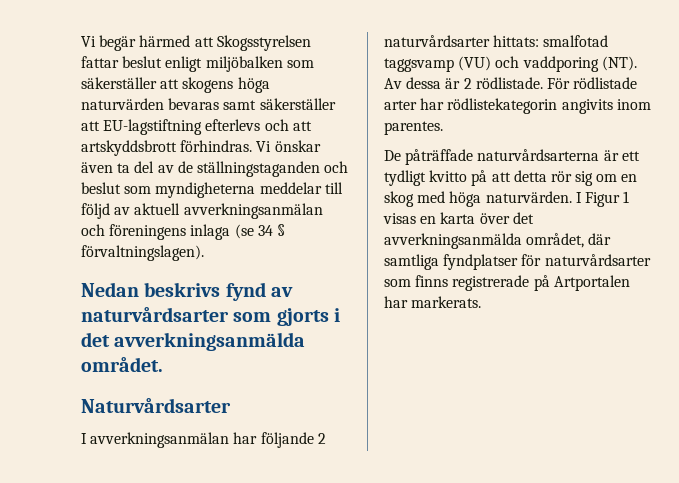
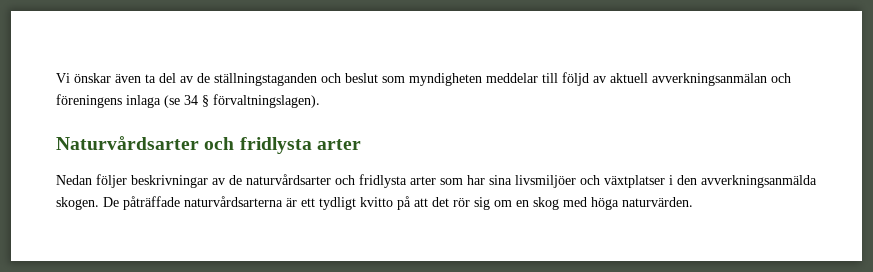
- Vi begär härmed att Skogsstyrelsen fattar beslut enligt miljöbalken som säkerställer att skogens höga naturvärden bevaras samt säkerställer att EU-lagstiftning efterlevs och att artskyddsbrott förhindras. Vi önskar även ta del av de ställningstaganden och beslut som myndigheterna meddelar till följd av aktuell avverkningsanmälan och föreningens inlaga (se 34 § förvaltningslagen).
+ Vi önskar även ta del av de ställningstaganden och beslut som myndigheten meddelar till följd av aktuell avverkningsanmälan och föreningens inlaga (se 34 § förvaltningslagen).
- Nedan beskrivs fynd av naturvårdsarter som gjorts i det avverkningsanmälda området.
- Naturvårdsarter
- I avverkningsanmälan har följande 2 naturvårdsarter hittats: smalfotad taggsvamp (VU) och vaddporing (NT). Av dessa är 2 rödlistade. För rödlistade arter har rödlistekategorin angivits inom parentes.
- De påträffade naturvårdsarterna är ett tydligt kvitto på att detta rör sig om en skog med höga naturvärden. I Figur 1 visas en karta över det avverkningsanmälda området, där samtliga fyndplatser för naturvårdsarter som finns registrerade på Artportalen har markerats.
+ Naturvårdsarter och fridlysta arter
+ Nedan följer beskrivningar av de naturvårdsarter och fridlysta arter som har sina livsmiljöer och växtplatser i den avverkningsanmälda skogen. De påträffade naturvårdsarterna är ett tydligt kvitto på att det rör sig om en skog med höga naturvärden.

